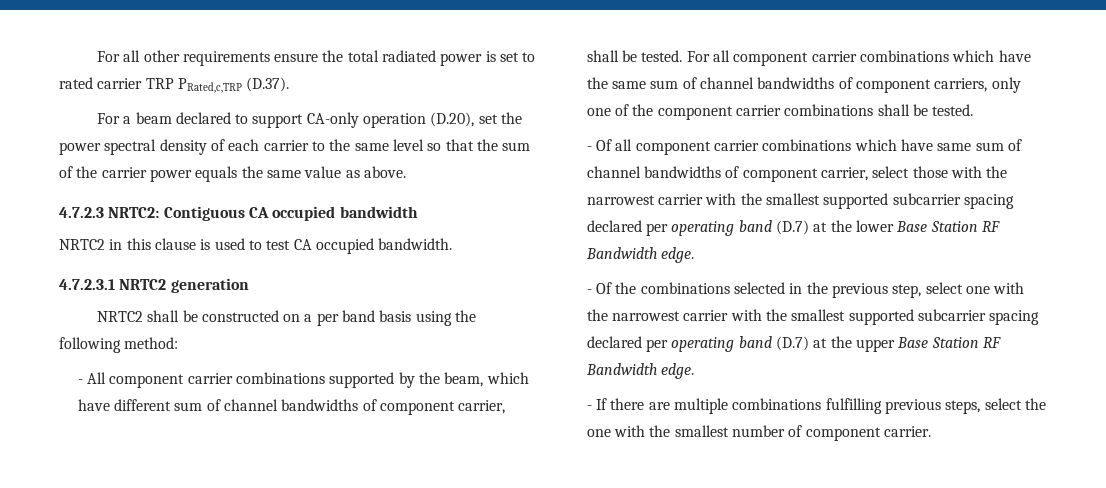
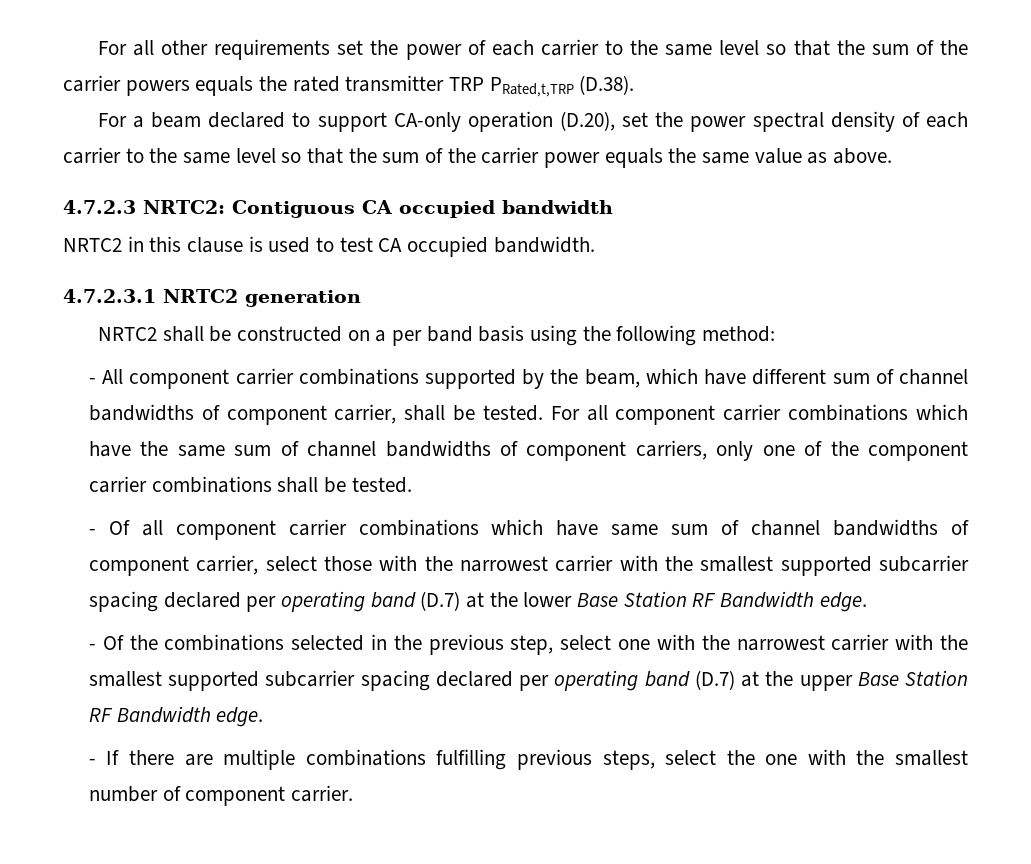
- For all other requirements ensure the total radiated power is set to rated carrier TRP PRated,c,TRP (D.37).
+ For all other requirements set the power of each carrier to the same level so that the sum of the carrier powers equals the rated transmitter TRP PRated,t,TRP (D.38).

